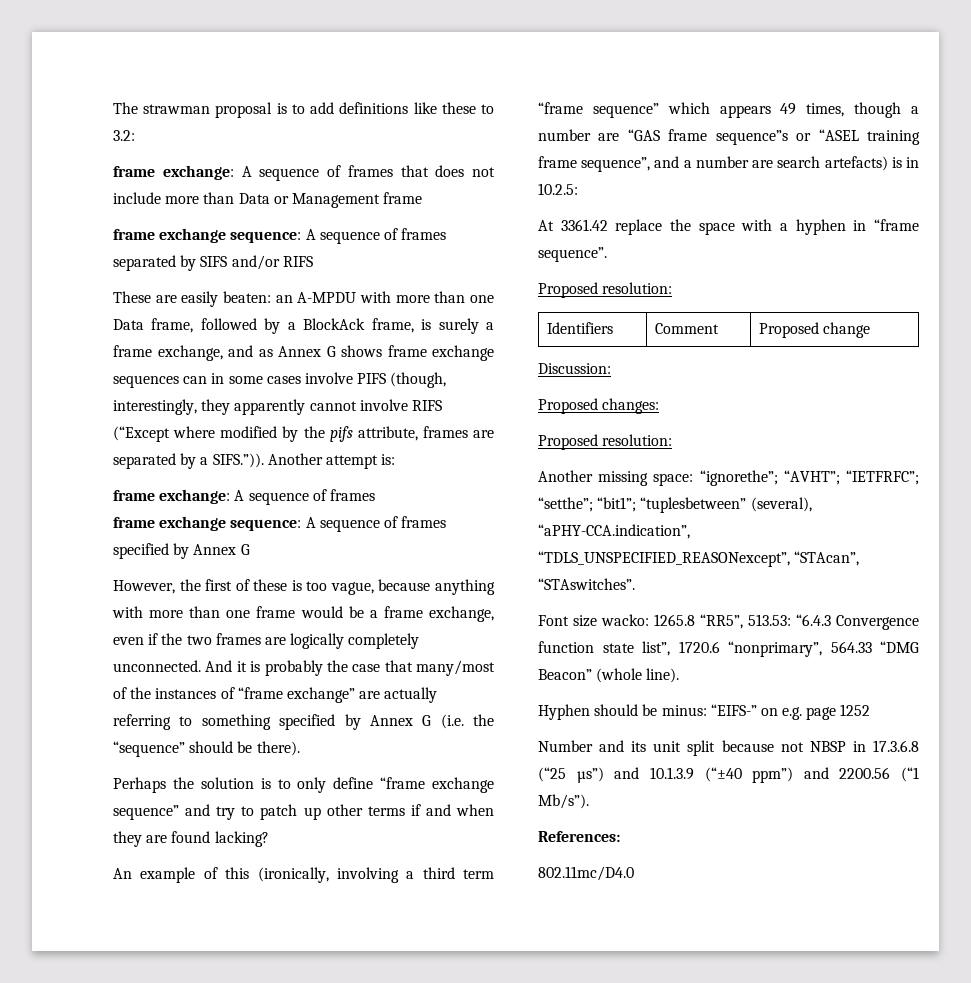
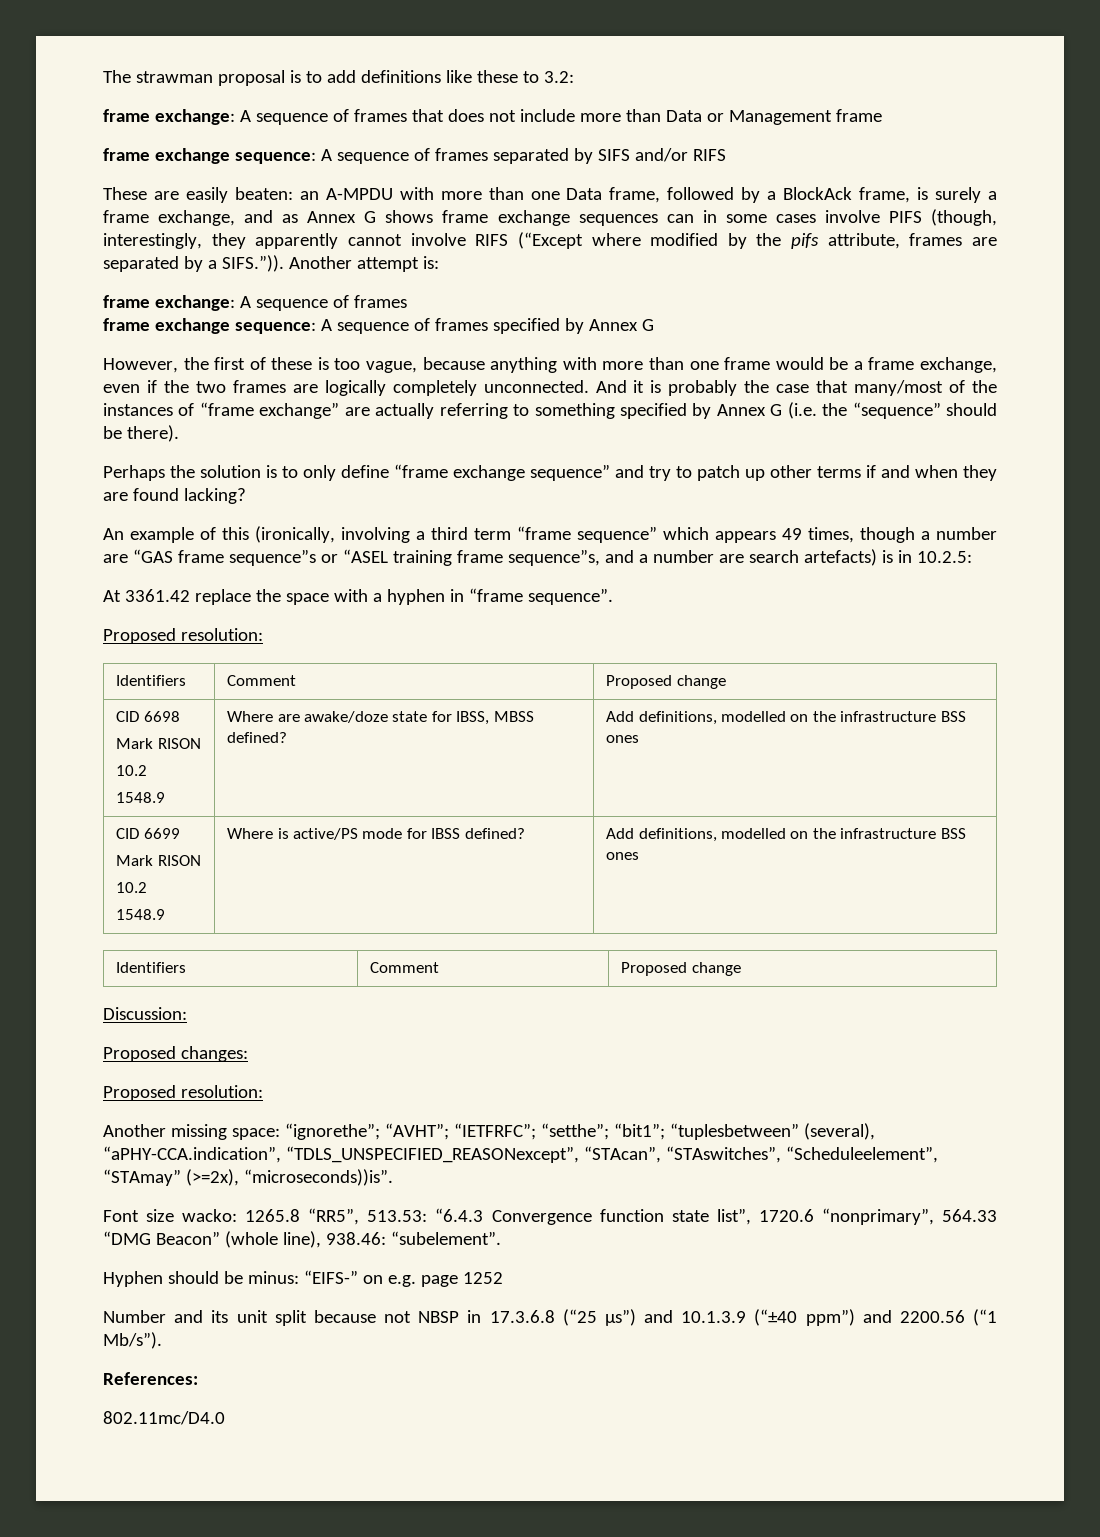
- An example of this (ironically, involving a third term “frame sequence” which appears 49 times, though a number are “GAS frame sequence”s or “ASEL training frame sequence”, and a number are search artefacts) is in 10.2.5:
+ An example of this (ironically, involving a third term “frame sequence” which appears 49 times, though a number are “GAS frame sequence”s or “ASEL training frame sequence”s, and a number are search artefacts) is in 10.2.5:
+ CID 6698
+ Mark RISON
+ 10.2
+ 1548.9 | Where are awake/doze state for IBSS, MBSS defined? | Add definitions, modelled on the infrastructure BSS ones
+ CID 6699
+ Mark RISON
+ 10.2
+ 1548.9 | Where is active/PS mode for IBSS defined? | Add definitions, modelled on the infrastructure BSS ones
+ Identifiers | Comment | Proposed change
- Another missing space: “ignorethe”; “AVHT”; “IETFRFC”; “setthe”; “bit1”; “tuplesbetween” (several), “aPHY-CCA.indication”, “TDLS_UNSPECIFIED_REASONexcept”, “STAcan”, “STAswitches”.
+ Another missing space: “ignorethe”; “AVHT”; “IETFRFC”; “setthe”; “bit1”; “tuplesbetween” (several), “aPHY-CCA.indication”, “TDLS_UNSPECIFIED_REASONexcept”, “STAcan”, “STAswitches”, “Scheduleelement”, “STAmay” (>=2x), “microseconds))is”.
- Font size wacko: 1265.8 “RR5”, 513.53: “6.4.3 Convergence function state list”, 1720.6 “nonprimary”, 564.33 “DMG Beacon” (whole line).
+ Font size wacko: 1265.8 “RR5”, 513.53: “6.4.3 Convergence function state list”, 1720.6 “nonprimary”, 564.33 “DMG Beacon” (whole line), 938.46: “subelement”.

